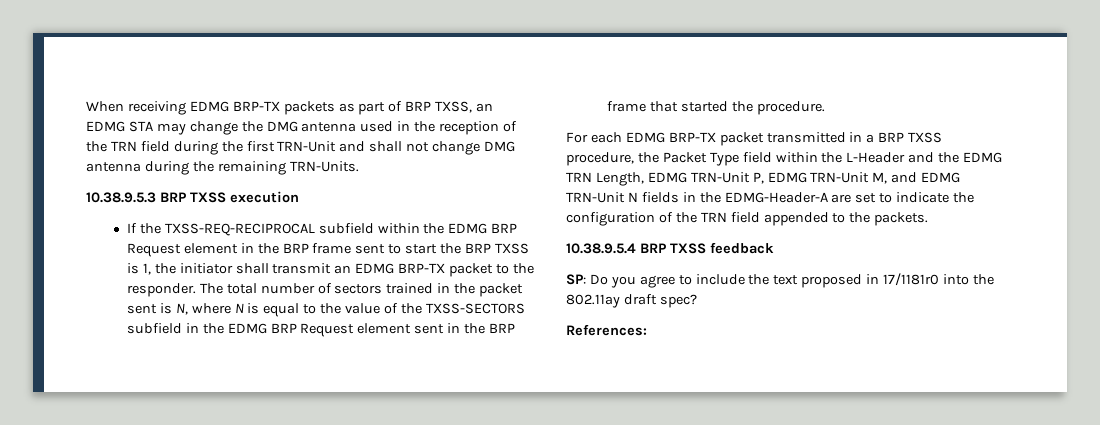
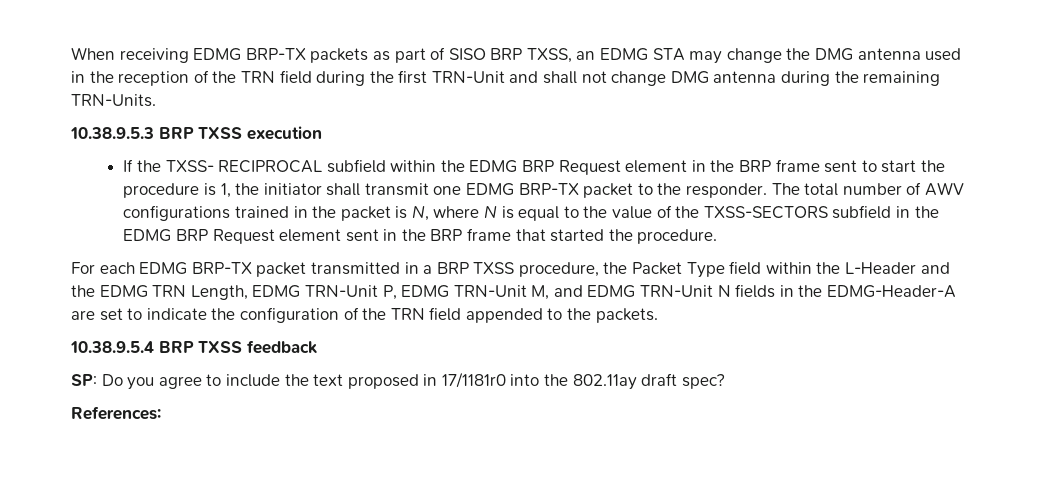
- When receiving EDMG BRP-TX packets as part of BRP TXSS, an EDMG STA may change the DMG antenna used in the reception of the TRN field during the first TRN-Unit and shall not change DMG antenna during the remaining TRN-Units.
+ When receiving EDMG BRP-TX packets as part of SISO BRP TXSS, an EDMG STA may change the DMG antenna used in the reception of the TRN field during the first TRN-Unit and shall not change DMG antenna during the remaining TRN-Units.
- If the TXSS-REQ-RECIPROCAL subfield within the EDMG BRP Request element in the BRP frame sent to start the BRP TXSS is 1, the initiator shall transmit an EDMG BRP-TX packet to the responder.
+ If the TXSS- RECIPROCAL subfield within the EDMG BRP Request element in the BRP frame sent to start the procedure is 1, the initiator shall transmit one EDMG BRP-TX packet to the responder.
- The total number of sectors trained in the packet sent is N, where N is equal to the value of the TXSS-SECTORS subfield in the EDMG BRP Request element sent in the BRP frame that started the procedure.
+ The total number of AWV configurations trained in the packet is N, where N is equal to the value of the TXSS-SECTORS subfield in the EDMG BRP Request element sent in the BRP frame that started the procedure.

